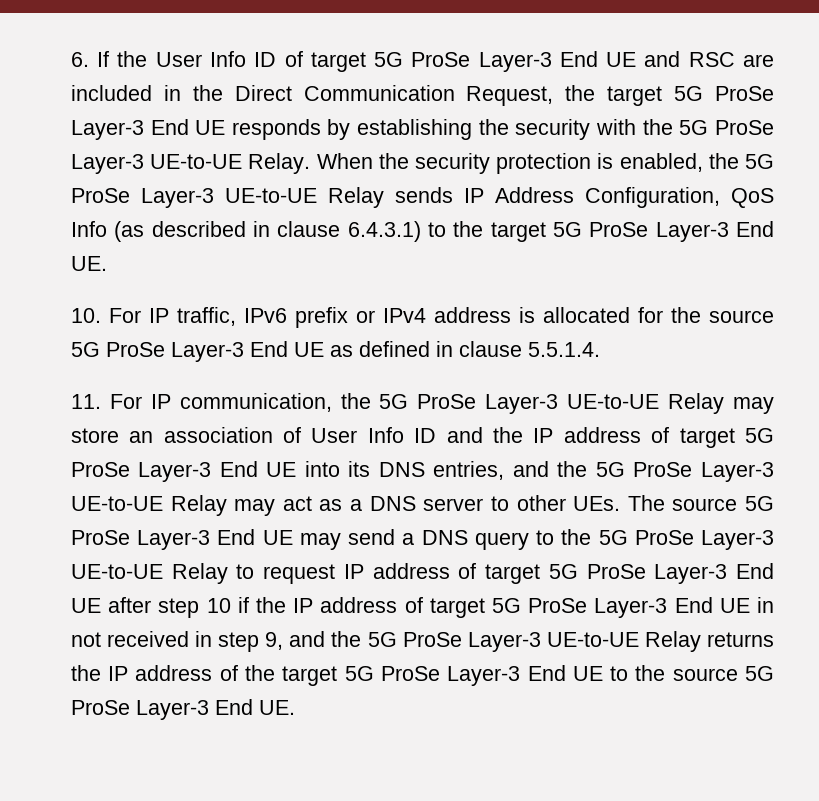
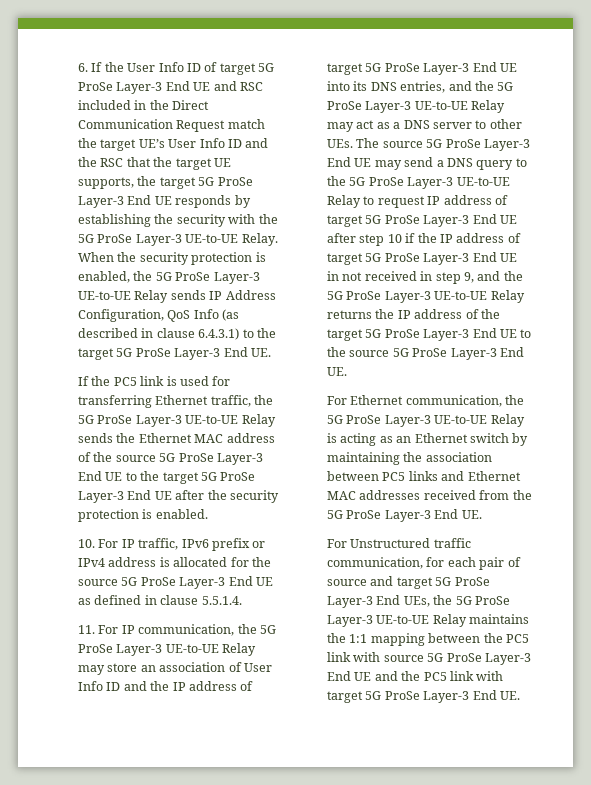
- 6. If the User Info ID of target 5G ProSe Layer-3 End UE and RSC are included in the Direct Communication Request, the target 5G ProSe Layer-3 End UE responds by establishing the security with the 5G ProSe Layer-3 UE-to-UE Relay.
+ 6. If the User Info ID of target 5G ProSe Layer-3 End UE and RSC included in the Direct Communication Request match the target UE’s User Info ID and the RSC that the target UE supports, the target 5G ProSe Layer-3 End UE responds by establishing the security with the 5G ProSe Layer-3 UE-to-UE Relay.
+ If the PC5 link is used for transferring Ethernet traffic, the 5G ProSe Layer-3 UE-to-UE Relay sends the Ethernet MAC address of the source 5G ProSe Layer-3 End UE to the target 5G ProSe Layer-3 End UE after the security protection is enabled.
+ For Ethernet communication, the 5G ProSe Layer-3 UE-to-UE Relay is acting as an Ethernet switch by maintaining the association between PC5 links and Ethernet MAC addresses received from the 5G ProSe Layer-3 End UE.
+ For Unstructured traffic communication, for each pair of source and target 5G ProSe Layer-3 End UEs, the 5G ProSe Layer-3 UE-to-UE Relay maintains the 1:1 mapping between the PC5 link with source 5G ProSe Layer-3 End UE and the PC5 link with target 5G ProSe Layer-3 End UE.

